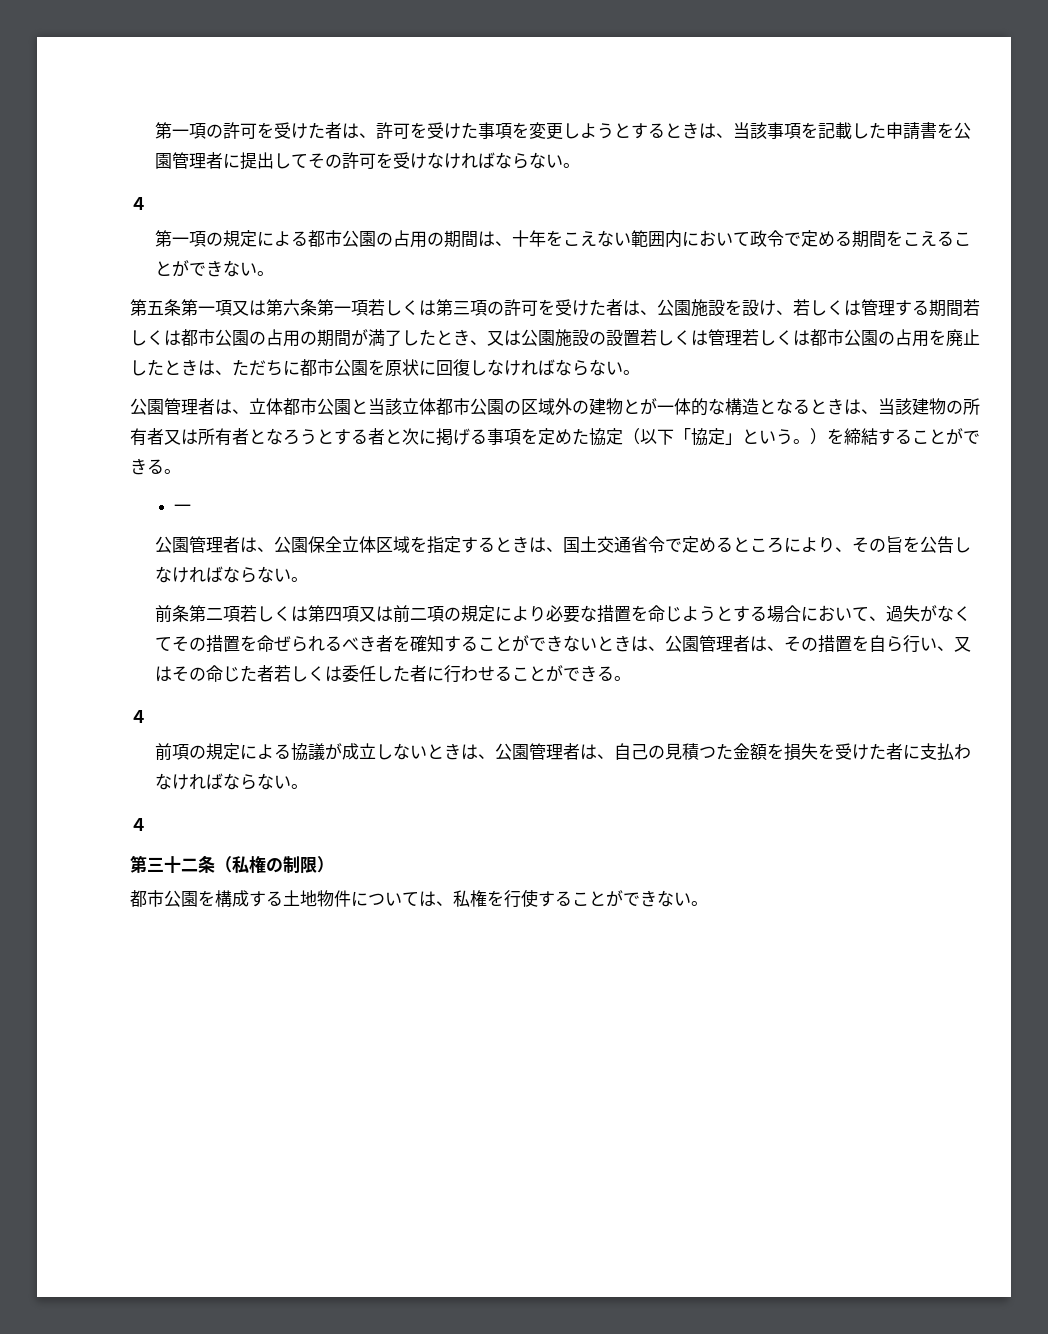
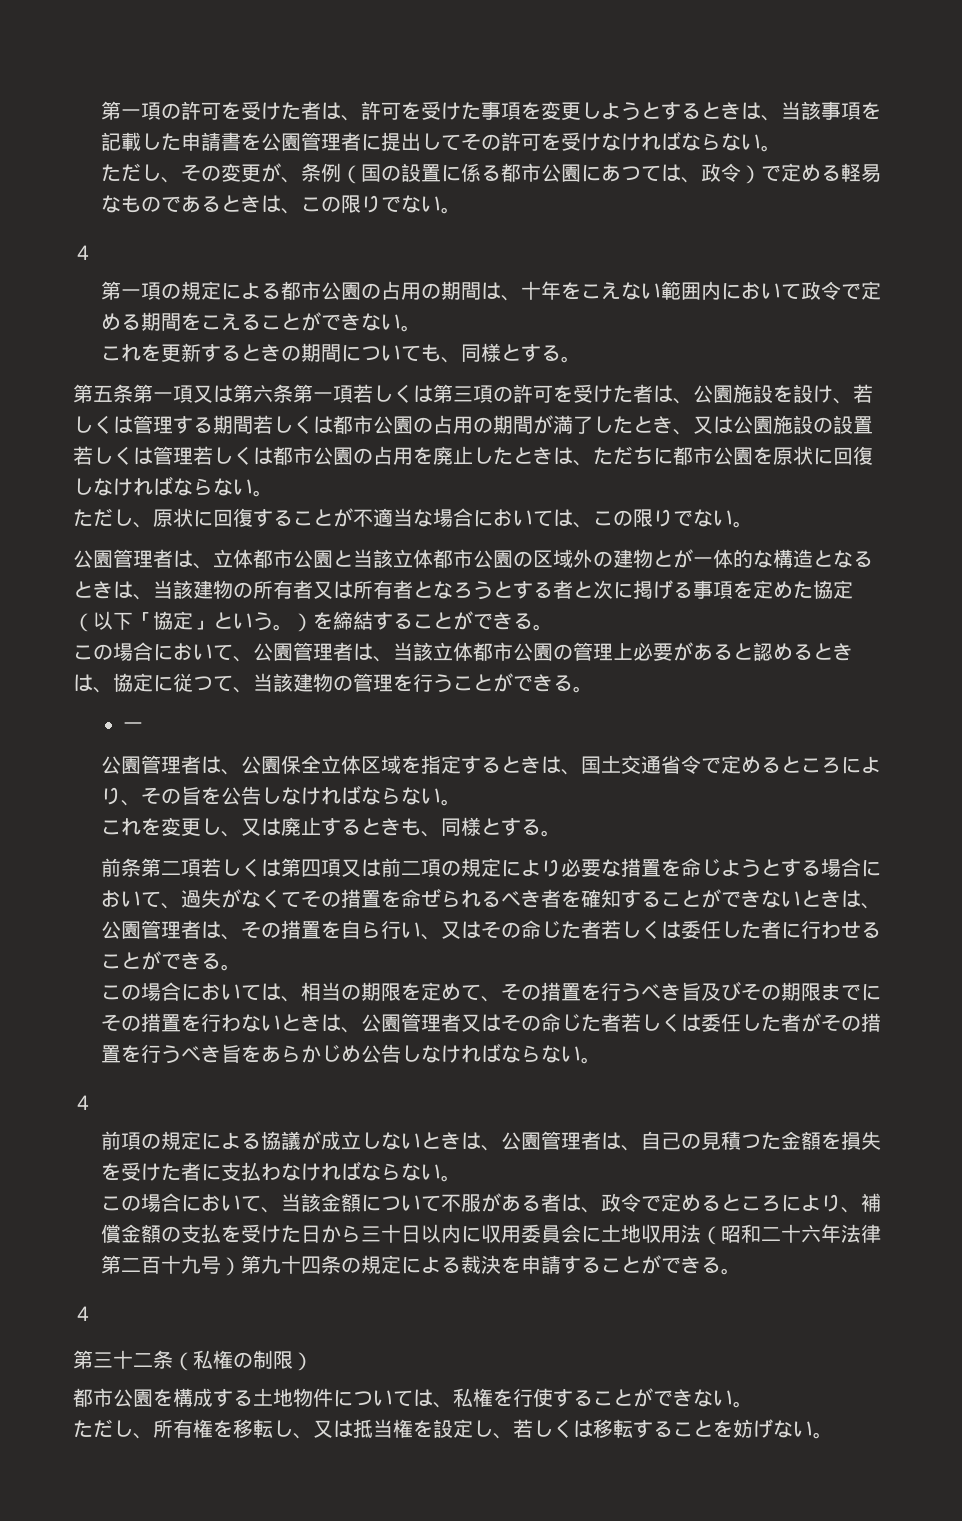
+ ただし、その変更が、条例（国の設置に係る都市公園にあつては、政令）で定める軽易なものであるときは、この限りでない。
+ これを更新するときの期間についても、同様とする。
+ ただし、原状に回復することが不適当な場合においては、この限りでない。
+ この場合において、公園管理者は、当該立体都市公園の管理上必要があると認めるときは、協定に従つて、当該建物の管理を行うことができる。
+ これを変更し、又は廃止するときも、同様とする。
+ この場合においては、相当の期限を定めて、その措置を行うべき旨及びその期限までにその措置を行わないときは、公園管理者又はその命じた者若しくは委任した者がその措置を行うべき旨をあらかじめ公告しなければならない。
+ この場合において、当該金額について不服がある者は、政令で定めるところにより、補償金額の支払を受けた日から三十日以内に収用委員会に土地収用法（昭和二十六年法律第二百十九号）第九十四条の規定による裁決を申請することができる。
+ ただし、所有権を移転し、又は抵当権を設定し、若しくは移転することを妨げない。

